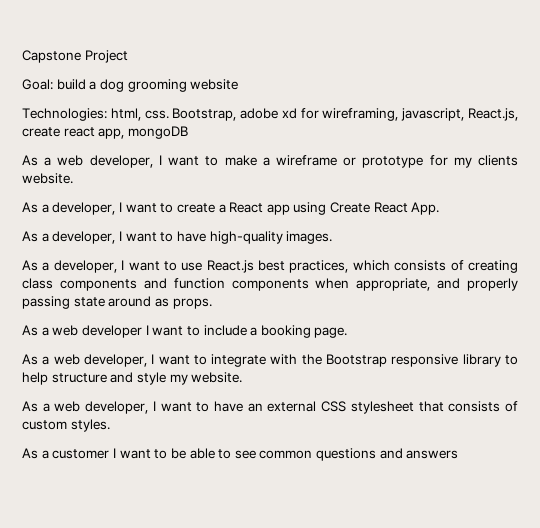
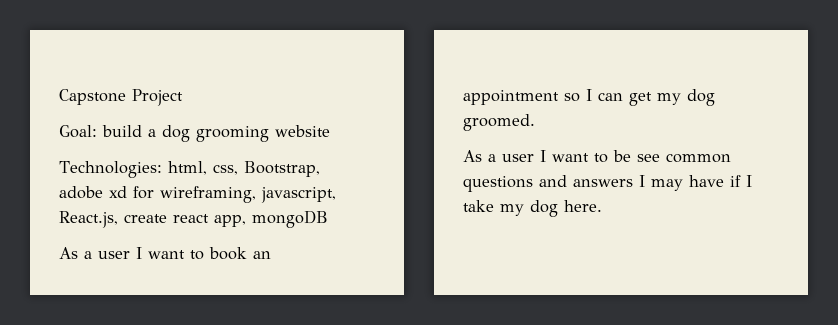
- Technologies: html, css. Bootstrap, adobe xd for wireframing, javascript, React.js, create react app, mongoDB
+ Technologies: html, css, Bootstrap, adobe xd for wireframing, javascript, React.js, create react app, mongoDB
- As a web developer, I want to make a wireframe or prototype for my clients website.
- As a developer, I want to create a React app using Create React App.
- As a developer, I want to have high-quality images.
- As a developer, I want to use React.js best practices, which consists of creating class components and function components when appropriate, and properly passing state around as props.
- As a web developer I want to include a booking page.
- As a web developer, I want to integrate with the Bootstrap responsive library to help structure and style my website.
- As a web developer, I want to have an external CSS stylesheet that consists of custom styles.
- As a customer I want to be able to see common questions and answers
+ As a user I want to book an appointment so I can get my dog groomed.
+ As a user I want to be see common questions and answers I may have if I take my dog here.

